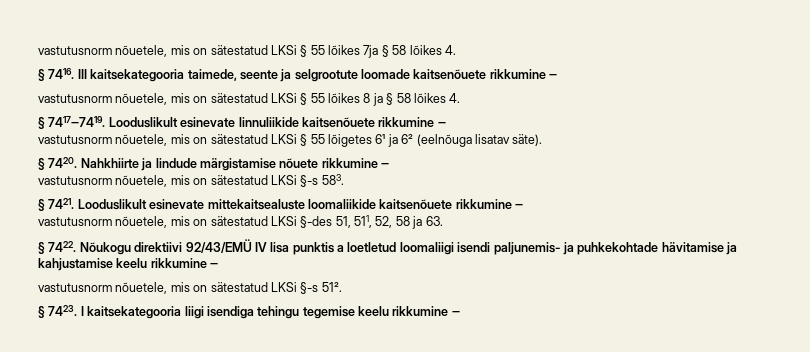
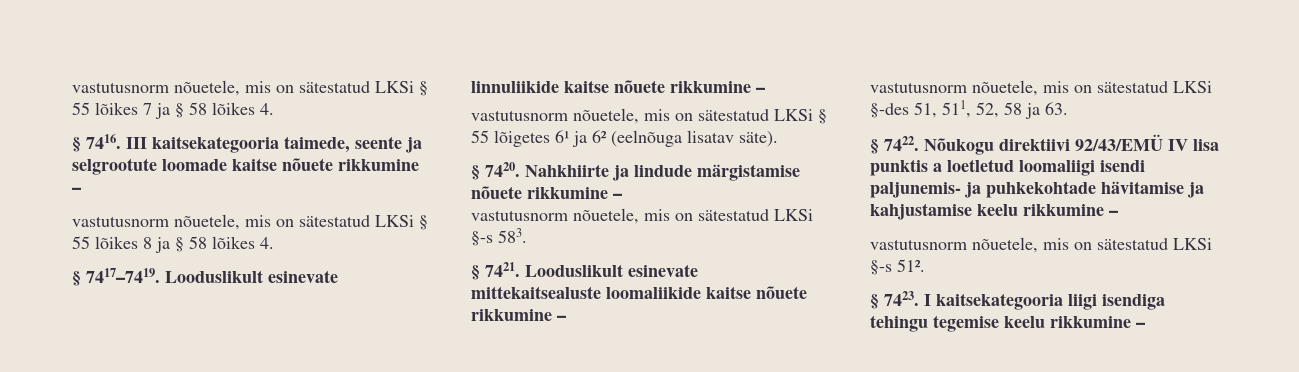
- vastutusnorm nõuetele, mis on sätestatud LKSi § 55 lõikes 7ja § 58 lõikes 4.
+ vastutusnorm nõuetele, mis on sätestatud LKSi § 55 lõikes 7 ja § 58 lõikes 4.
- III kaitsekategooria taimede, seente ja selgrootute loomade kaitsenõuete rikkumine ‒
+ III kaitsekategooria taimede, seente ja selgrootute loomade kaitse nõuete rikkumine ‒
- Looduslikult esinevate linnuliikide kaitsenõuete rikkumine ‒
+ Looduslikult esinevate linnuliikide kaitse nõuete rikkumine ‒
- Looduslikult esinevate mittekaitsealuste loomaliikide kaitsenõuete rikkumine ‒
+ Looduslikult esinevate mittekaitsealuste loomaliikide kaitse nõuete rikkumine ‒

